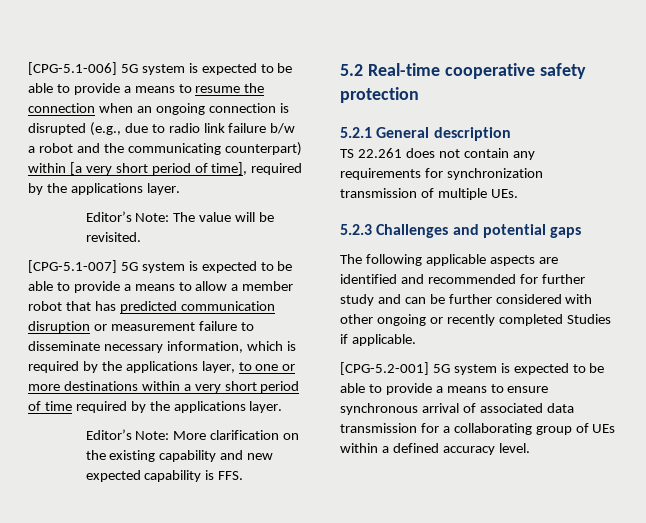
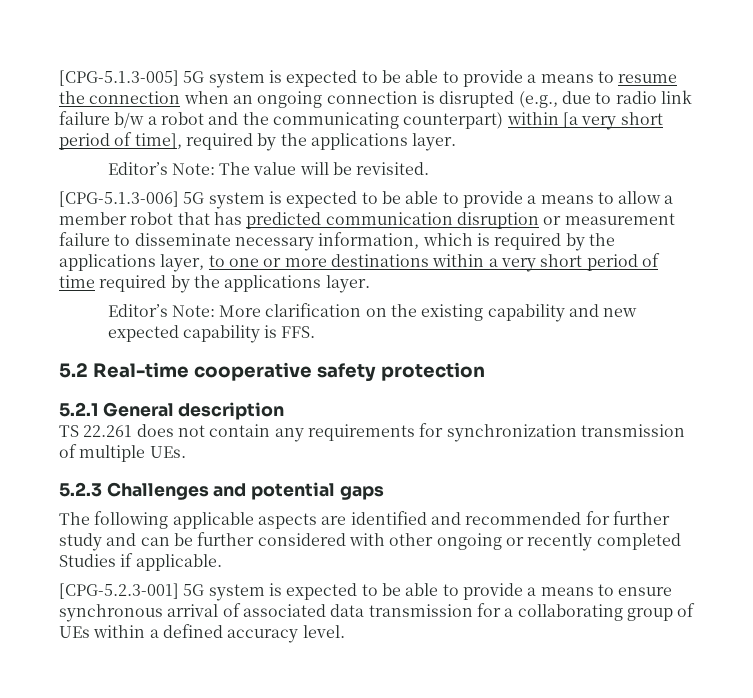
- [CPG-5.1-006] 5G system is expected to be able to provide a means to resume the connection when an ongoing connection is disrupted (e.g., due to radio link failure b/w a robot and the communicating counterpart) within [a very short period of time], required by the applications layer.
+ [CPG-5.1.3-005] 5G system is expected to be able to provide a means to resume the connection when an ongoing connection is disrupted (e.g., due to radio link failure b/w a robot and the communicating counterpart) within [a very short period of time], required by the applications layer.
- [CPG-5.1-007] 5G system is expected to be able to provide a means to allow a member robot that has predicted communication disruption or measurement failure to disseminate necessary information, which is required by the applications layer, to one or more destinations within a very short period of time required by the applications layer.
+ [CPG-5.1.3-006] 5G system is expected to be able to provide a means to allow a member robot that has predicted communication disruption or measurement failure to disseminate necessary information, which is required by the applications layer, to one or more destinations within a very short period of time required by the applications layer.
- [CPG-5.2-001] 5G system is expected to be able to provide a means to ensure synchronous arrival of associated data transmission for a collaborating group of UEs within a defined accuracy level.
+ [CPG-5.2.3-001] 5G system is expected to be able to provide a means to ensure synchronous arrival of associated data transmission for a collaborating group of UEs within a defined accuracy level.

